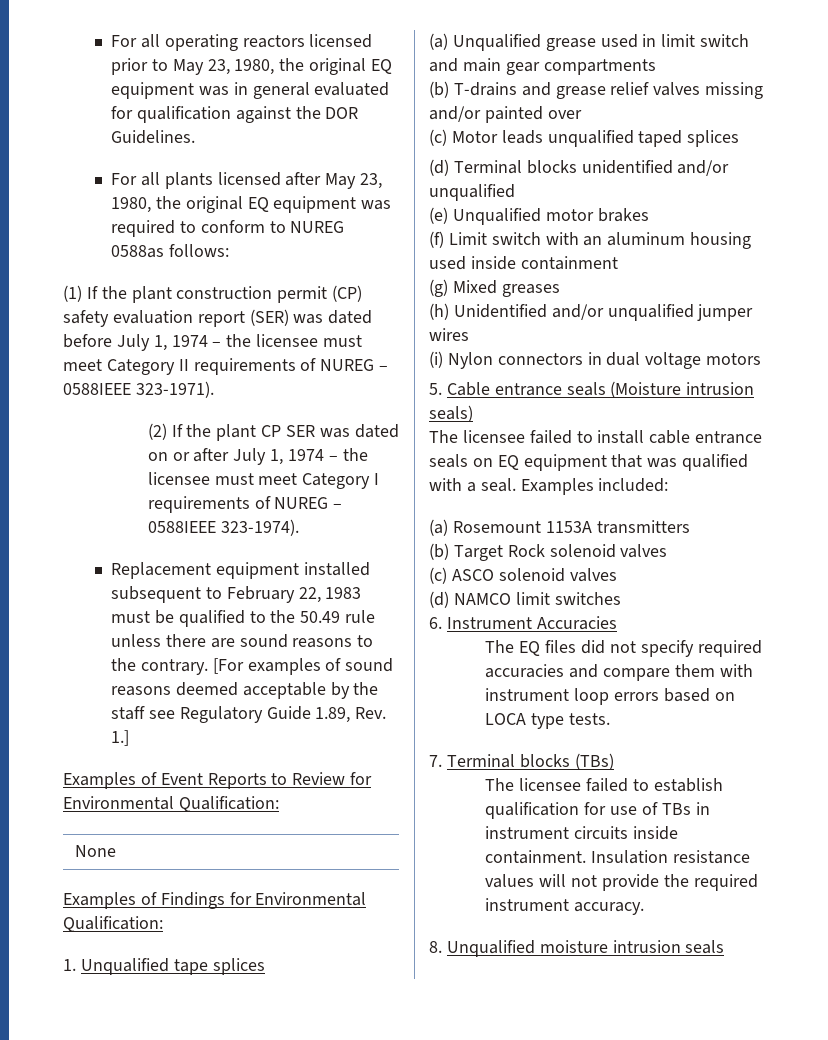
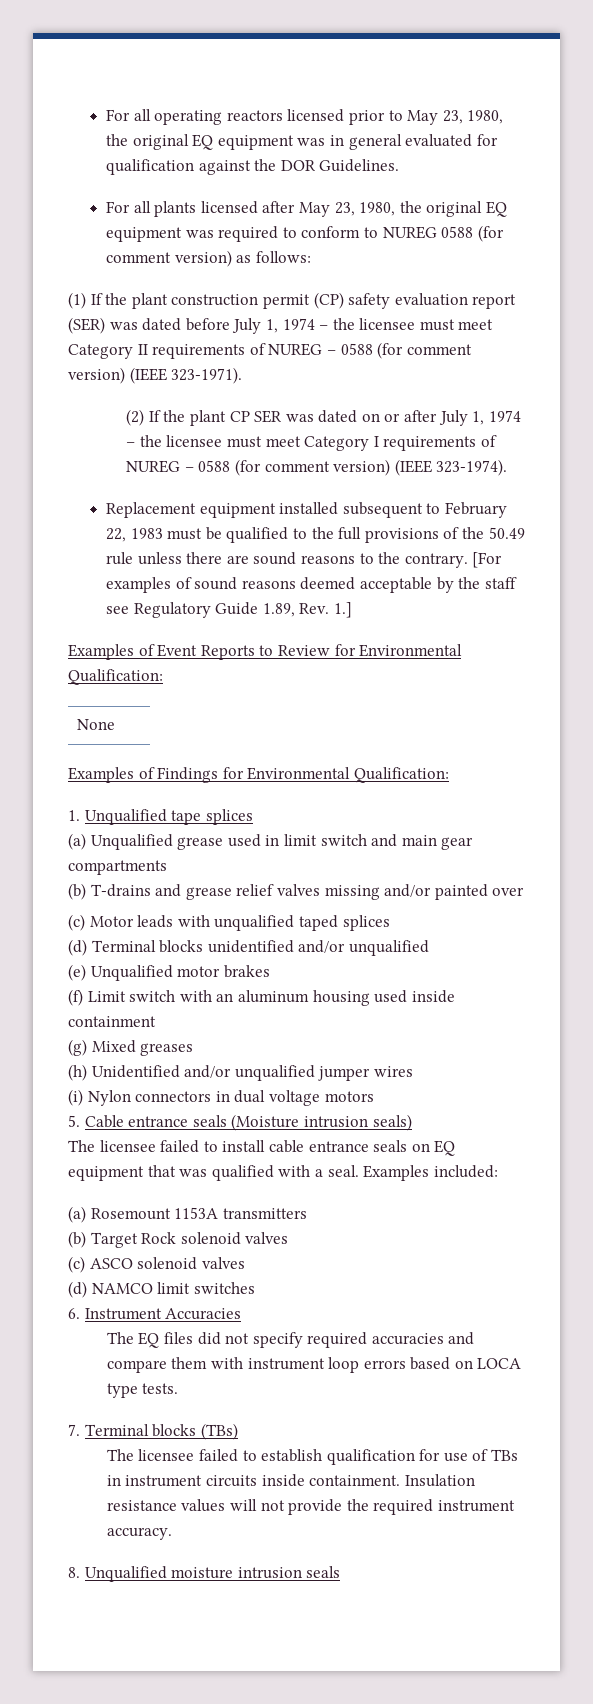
- For all plants licensed after May 23, 1980, the original EQ equipment was required to conform to NUREG 0588as follows:
+ For all plants licensed after May 23, 1980, the original EQ equipment was required to conform to NUREG 0588 (for comment version) as follows:
- (1) If the plant construction permit (CP) safety evaluation report (SER) was dated before July 1, 1974 – the licensee must meet Category II requirements of NUREG – 0588IEEE 323-1971).
+ (1) If the plant construction permit (CP) safety evaluation report (SER) was dated before July 1, 1974 – the licensee must meet Category II requirements of NUREG – 0588 (for comment version) (IEEE 323-1971).
- (2) If the plant CP SER was dated on or after July 1, 1974 – the licensee must meet Category I requirements of NUREG – 0588IEEE 323-1974).
+ (2) If the plant CP SER was dated on or after July 1, 1974 – the licensee must meet Category I requirements of NUREG – 0588 (for comment version) (IEEE 323-1974).
- Replacement equipment installed subsequent to February 22, 1983 must be qualified to the 50.49 rule unless there are sound reasons to the contrary.
+ Replacement equipment installed subsequent to February 22, 1983 must be qualified to the full provisions of the 50.49 rule unless there are sound reasons to the contrary.
- (c) Motor leads unqualified taped splices
+ (c) Motor leads with unqualified taped splices

